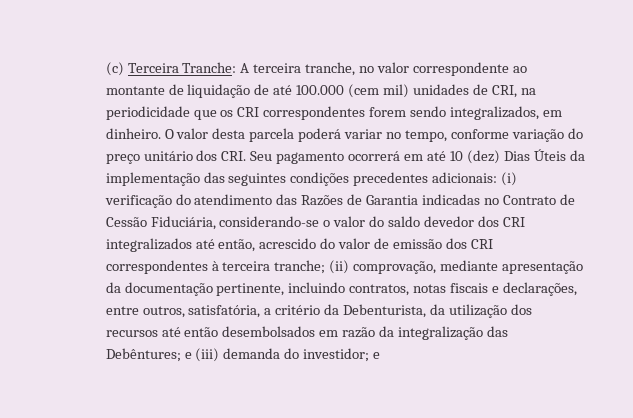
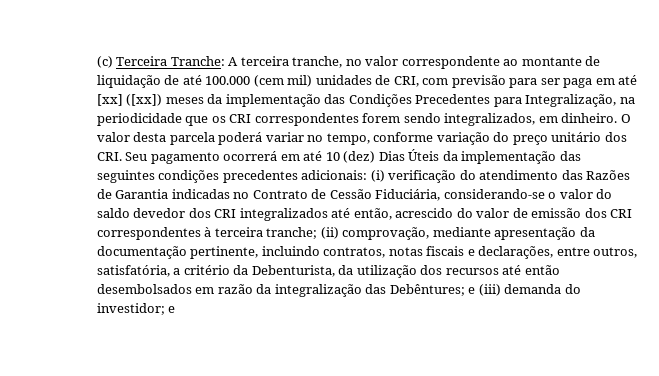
- (c) Terceira Tranche: A terceira tranche, no valor correspondente ao montante de liquidação de até 100.000 (cem mil) unidades de CRI, na periodicidade que os CRI correspondentes forem sendo integralizados, em dinheiro.
+ (c) Terceira Tranche: A terceira tranche, no valor correspondente ao montante de liquidação de até 100.000 (cem mil) unidades de CRI, com previsão para ser paga em até [xx] ([xx]) meses da implementação das Condições Precedentes para Integralização, na periodicidade que os CRI correspondentes forem sendo integralizados, em dinheiro.

